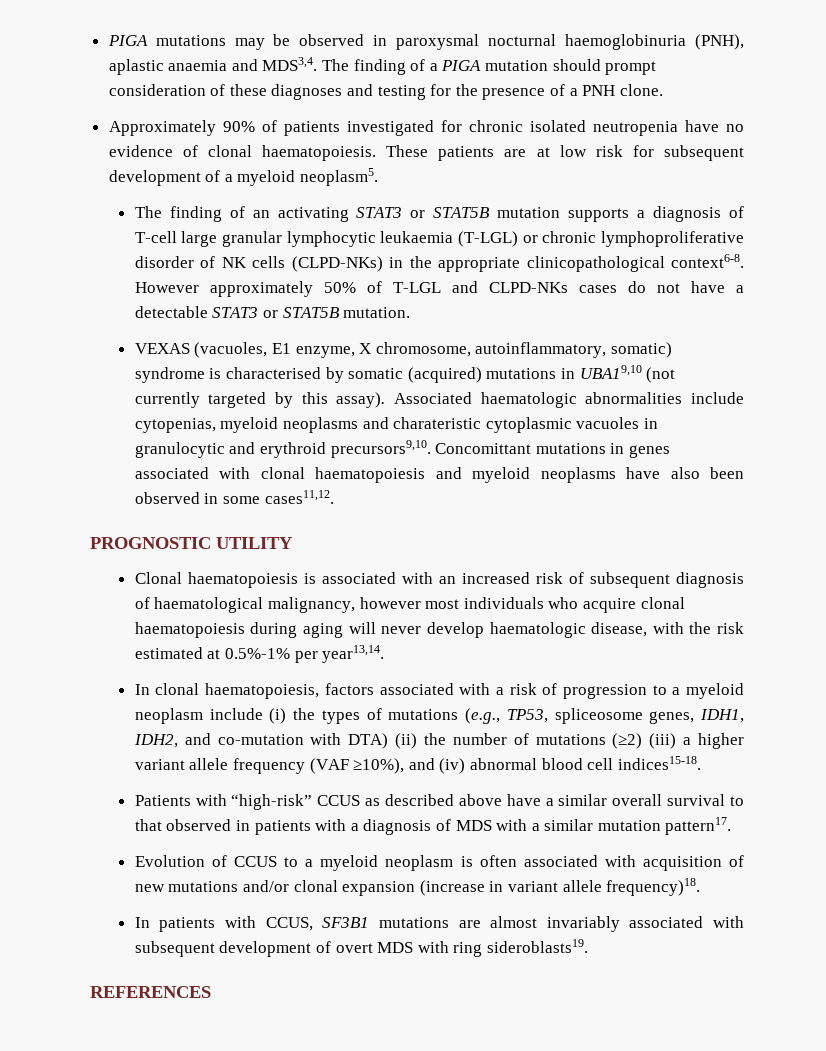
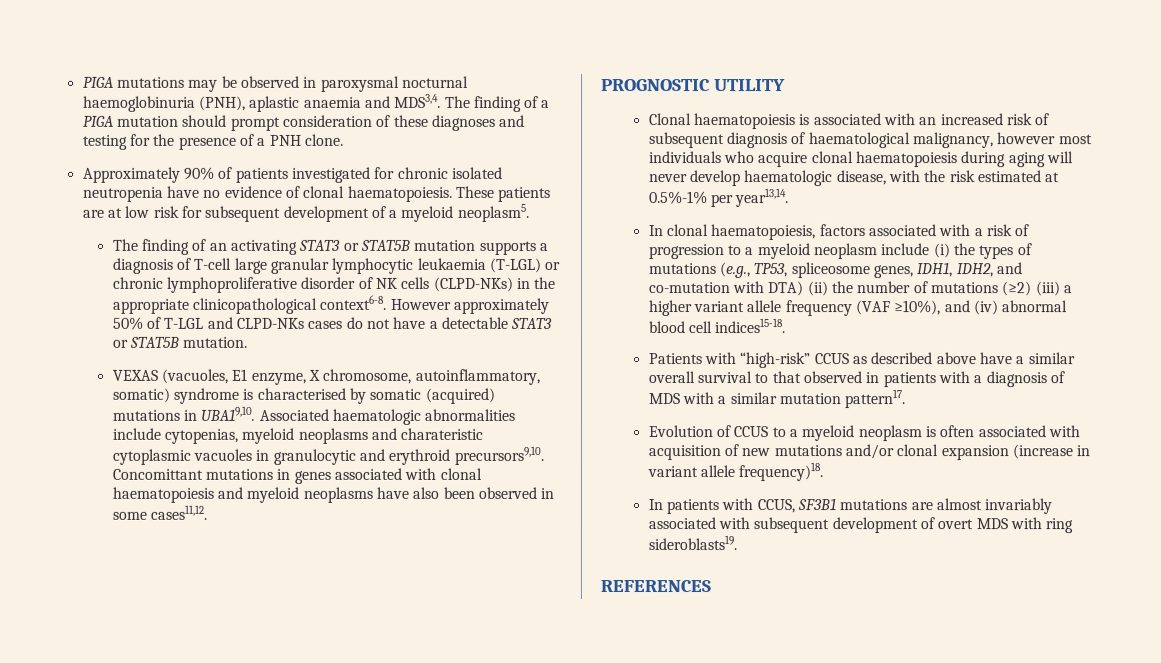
- VEXAS (vacuoles, E1 enzyme, X chromosome, autoinflammatory, somatic) syndrome is characterised by somatic (acquired) mutations in UBA19,10 (not currently targeted by this assay).
+ VEXAS (vacuoles, E1 enzyme, X chromosome, autoinflammatory, somatic) syndrome is characterised by somatic (acquired) mutations in UBA19,10.

